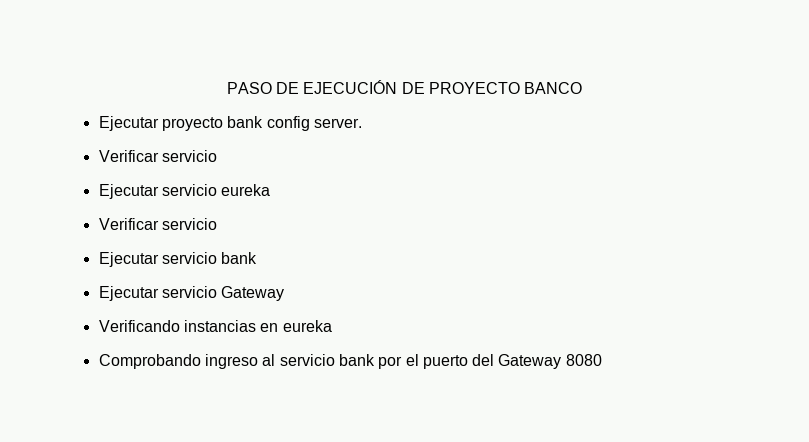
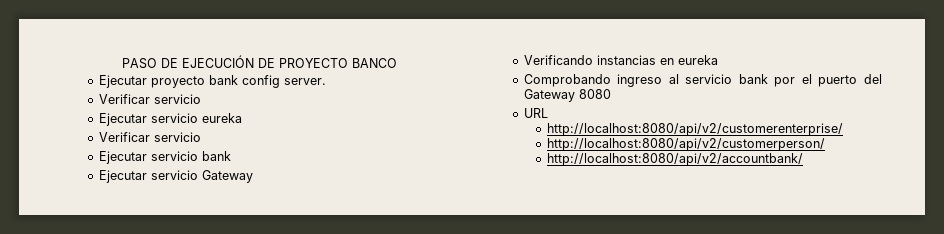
+ URL
+ http://localhost:8080/api/v2/customerenterprise/
+ http://localhost:8080/api/v2/customerperson/
+ http://localhost:8080/api/v2/accountbank/

